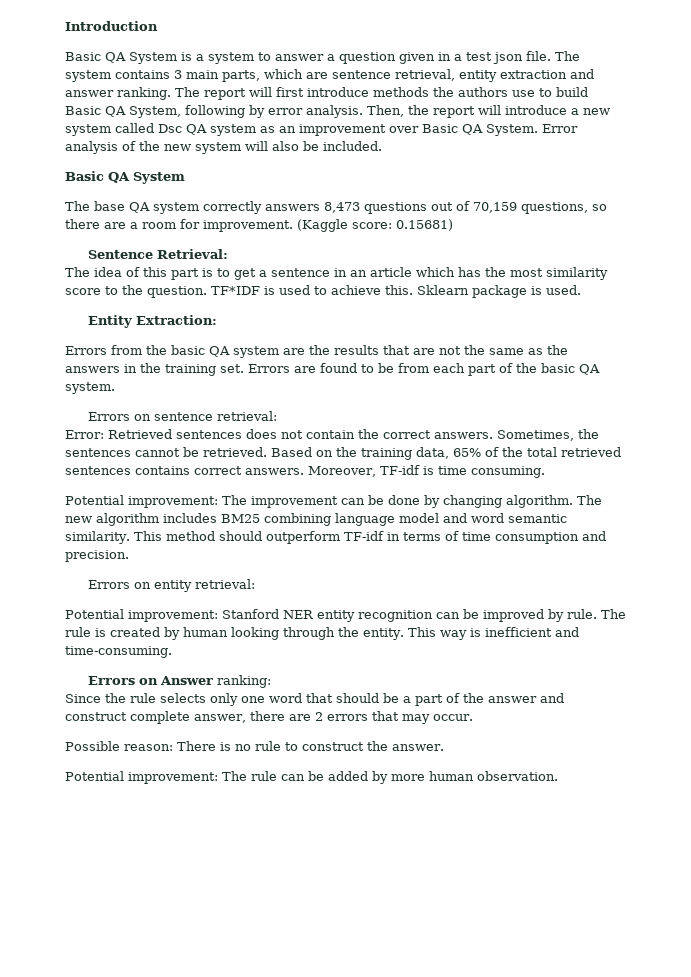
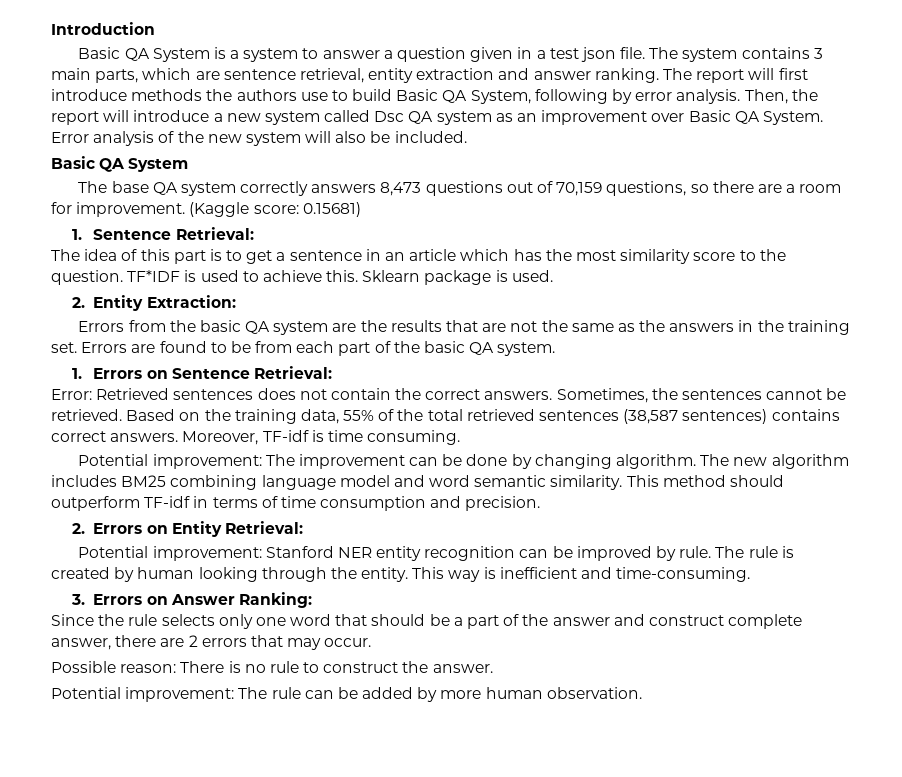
- Sentence Retrieval:
+ 1. Sentence Retrieval:
- Entity Extraction:
+ 2. Entity Extraction:
- Errors on sentence retrieval:
+ 1. Errors on Sentence Retrieval:
- Based on the training data, 65% of the total retrieved sentences contains correct answers.
+ Based on the training data, 55% of the total retrieved sentences (38,587 sentences) contains correct answers.
- Errors on entity retrieval:
+ 2. Errors on Entity Retrieval:
- Errors on Answer ranking:
+ 3. Errors on Answer Ranking:

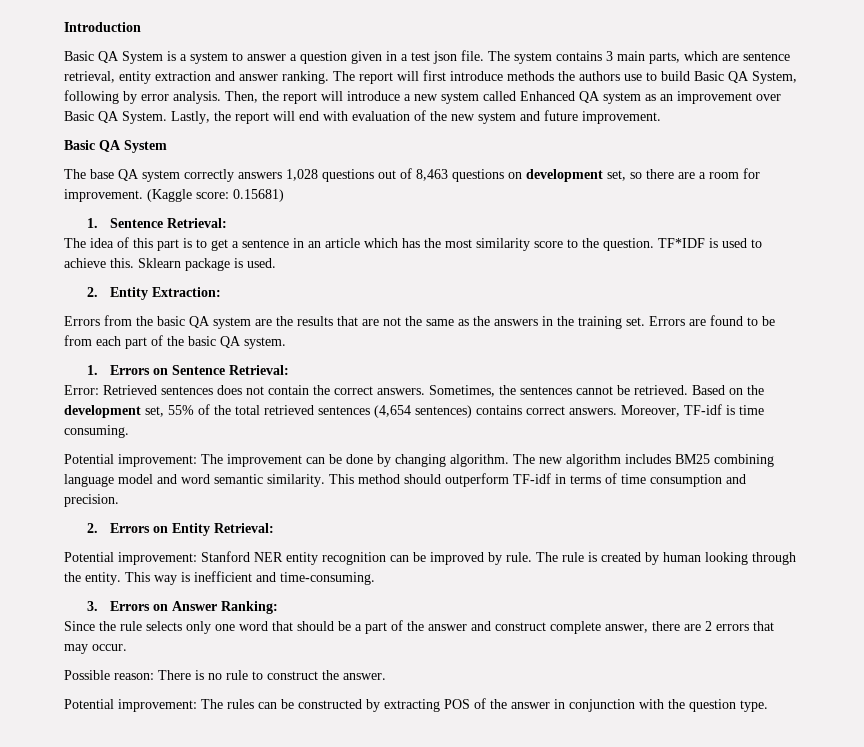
- Then, the report will introduce a new system called Dsc QA system as an improvement over Basic QA System.
+ Then, the report will introduce a new system called Enhanced QA system as an improvement over Basic QA System.
- Error analysis of the new system will also be included.
+ Lastly, the report will end with evaluation of the new system and future improvement.
- The base QA system correctly answers 8,473 questions out of 70,159 questions, so there are a room for improvement.
+ The base QA system correctly answers 1,028 questions out of 8,463 questions on development set, so there are a room for improvement.
- Based on the training data, 55% of the total retrieved sentences (38,587 sentences) contains correct answers.
+ Based on the development set, 55% of the total retrieved sentences (4,654 sentences) contains correct answers.
- Potential improvement: The rule can be added by more human observation.
+ Potential improvement: The rules can be constructed by extracting POS of the answer in conjunction with the question type.

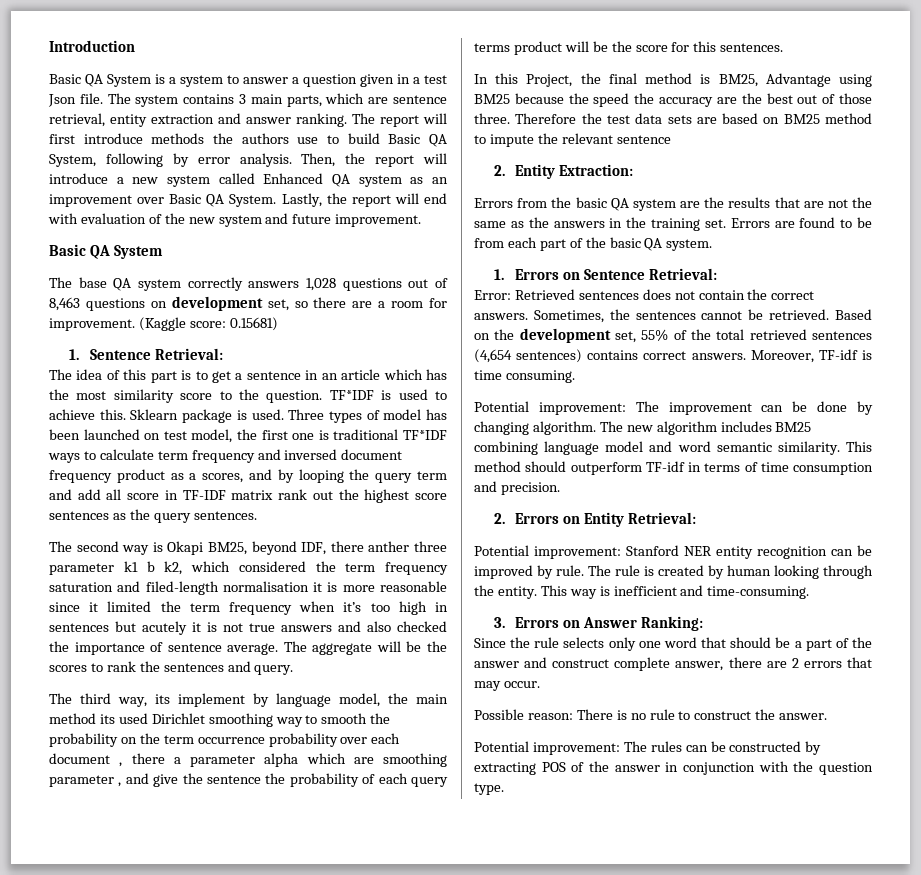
- Basic QA System is a system to answer a question given in a test json file.
+ Basic QA System is a system to answer a question given in a test Json file.
+ Three types of model has been launched on test model, the first one is traditional TF*IDF ways to calculate term frequency and inversed document frequency product as a scores, and by looping the query term and add all score in TF-IDF matrix rank out the highest score sentences as the query sentences.
+ The second way is Okapi BM25, beyond IDF, there anther three parameter k1 b k2, which considered the term frequency saturation and filed-length normalisation it is more reasonable since it limited the term frequency when it’s too high in sentences but acutely it is not true answers and also checked the importance of sentence average. The aggregate will be the scores to rank the sentences and query.
+ The third way, its implement by language model, the main method its used Dirichlet smoothing way to smooth the probability on the term occurrence probability over each document , there a parameter alpha which are smoothing parameter , and give the sentence the probability of each query terms product will be the score for this sentences.
+ In this Project, the final method is BM25, Advantage using BM25 because the speed the accuracy are the best out of those three. Therefore the test data sets are based on BM25 method to impute the relevant sentence

